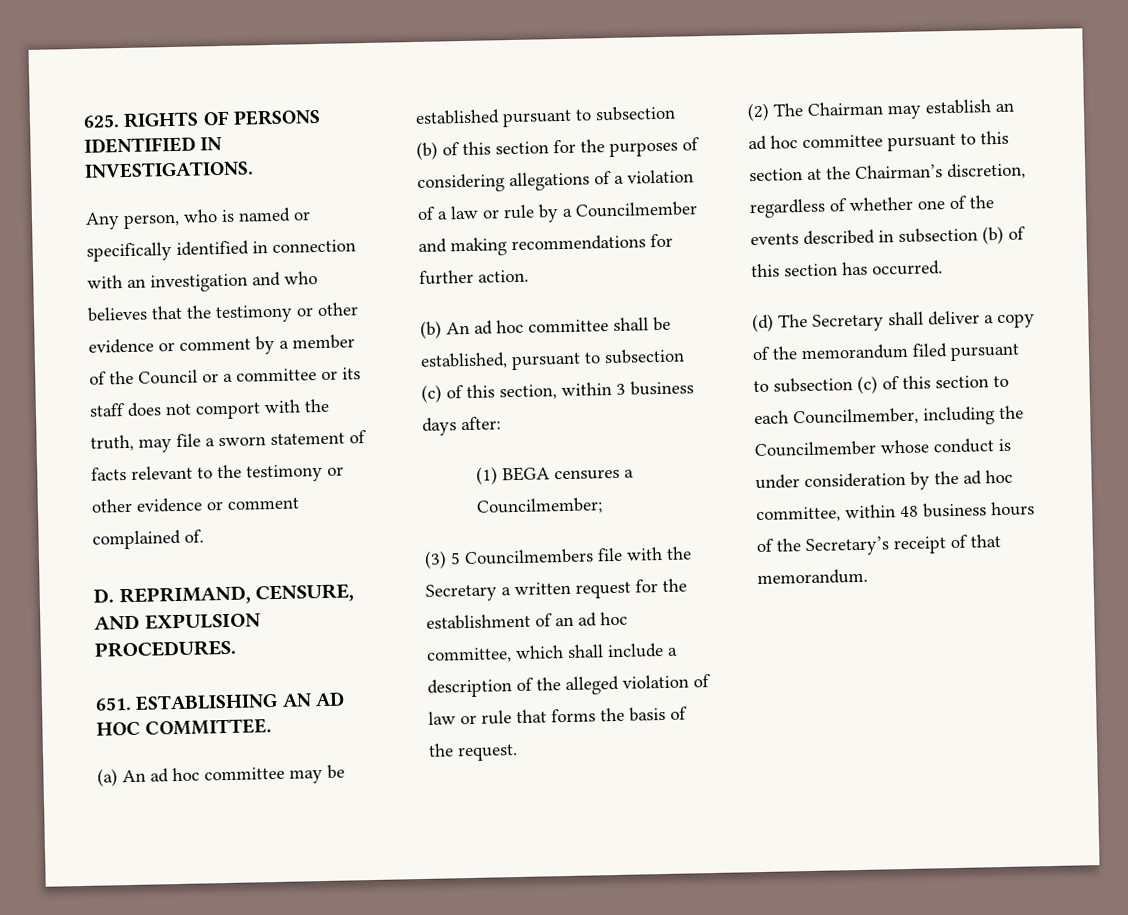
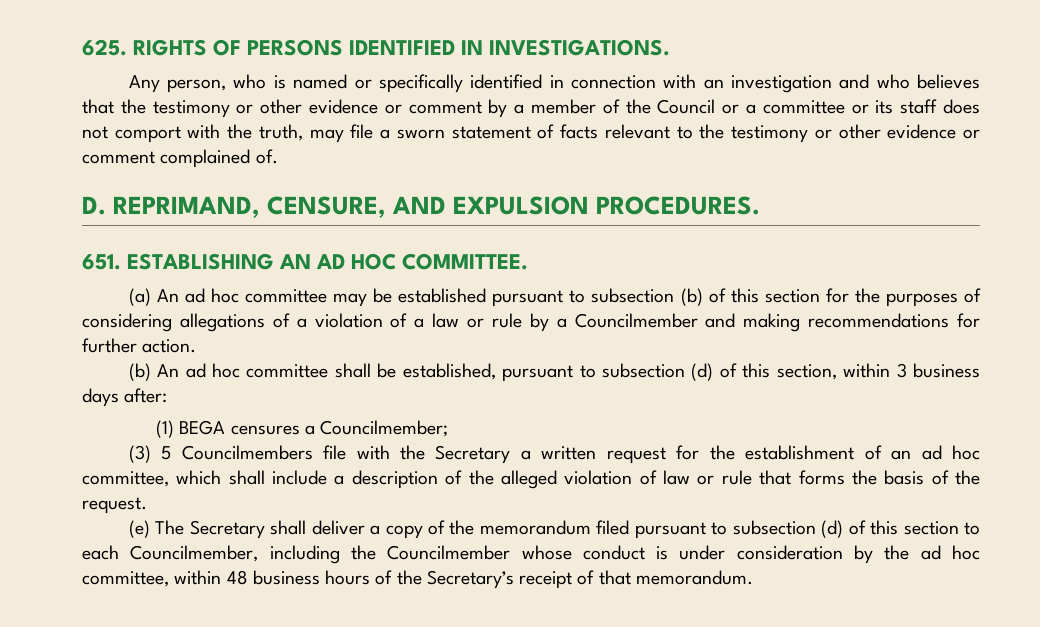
- (b) An ad hoc committee shall be established, pursuant to subsection (c) of this section, within 3 business days after:
+ (b) An ad hoc committee shall be established, pursuant to subsection (d) of this section, within 3 business days after:
- (2) The Chairman may establish an ad hoc committee pursuant to this section at the Chairman’s discretion, regardless of whether one of the events described in subsection (b) of this section has occurred.
- (d) The Secretary shall deliver a copy of the memorandum filed pursuant to subsection (c) of this section to each Councilmember, including the Councilmember whose conduct is under consideration by the ad hoc committee, within 48 business hours of the Secretary’s receipt of that memorandum.
+ (e) The Secretary shall deliver a copy of the memorandum filed pursuant to subsection (d) of this section to each Councilmember, including the Councilmember whose conduct is under consideration by the ad hoc committee, within 48 business hours of the Secretary’s receipt of that memorandum.

